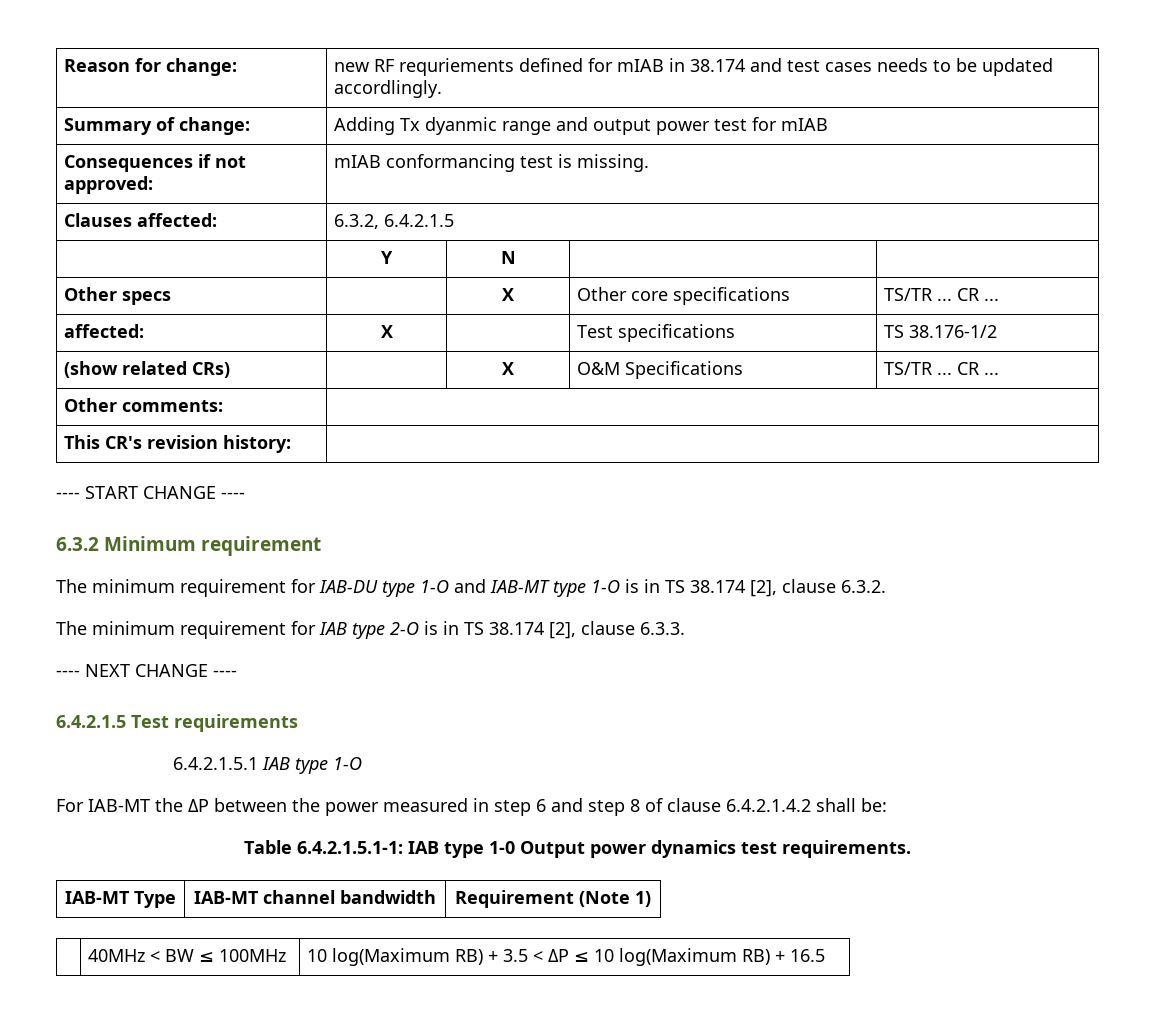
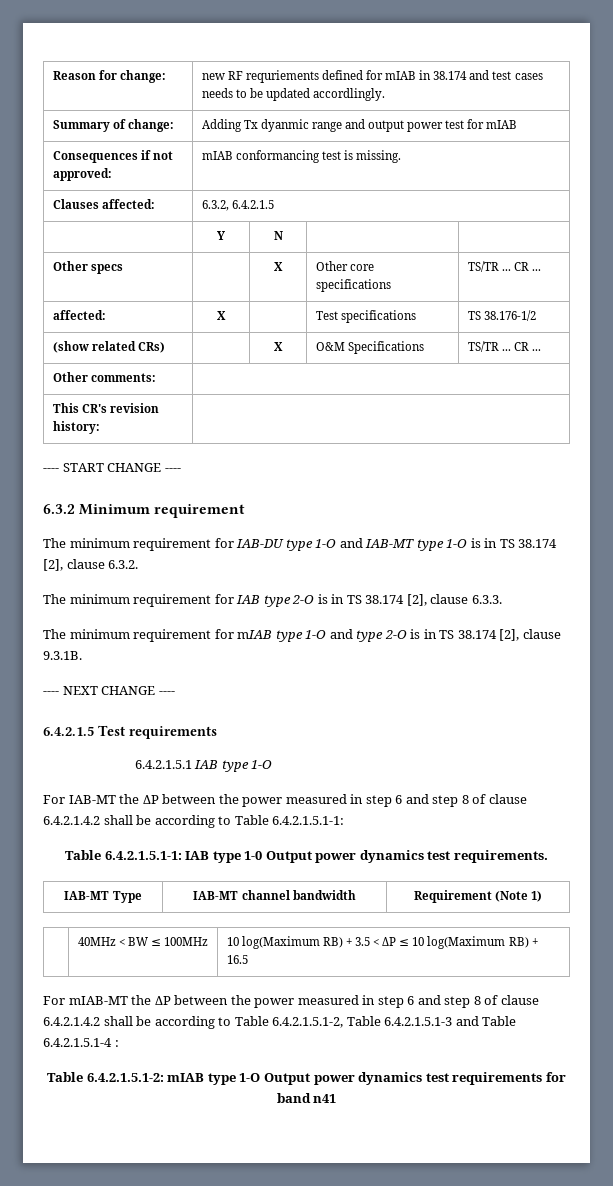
+ The minimum requirement for mIAB type 1-O and type 2-O is in TS 38.174 [2], clause 9.3.1B.
- For IAB-MT the ΔP between the power measured in step 6 and step 8 of clause 6.4.2.1.4.2 shall be:
+ For IAB-MT the ΔP between the power measured in step 6 and step 8 of clause 6.4.2.1.4.2 shall be according to Table 6.4.2.1.5.1-1:
+ For mIAB-MT the ΔP between the power measured in step 6 and step 8 of clause 6.4.2.1.4.2 shall be according to Table 6.4.2.1.5.1-2, Table 6.4.2.1.5.1-3 and Table 6.4.2.1.5.1-4 :
+ Table 6.4.2.1.5.1-2: mIAB type 1-O Output power dynamics test requirements for band n41

